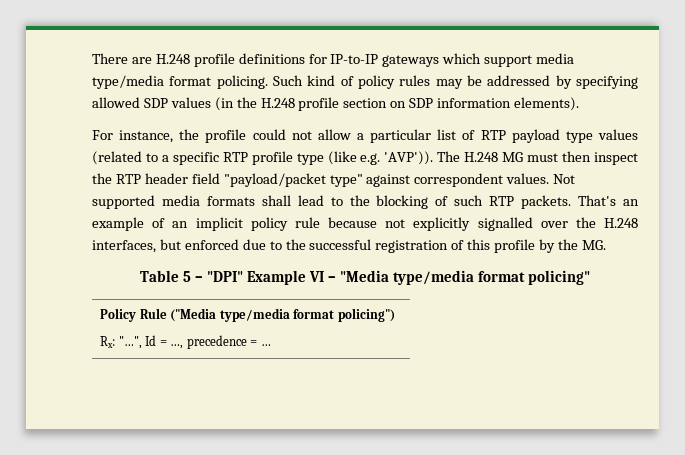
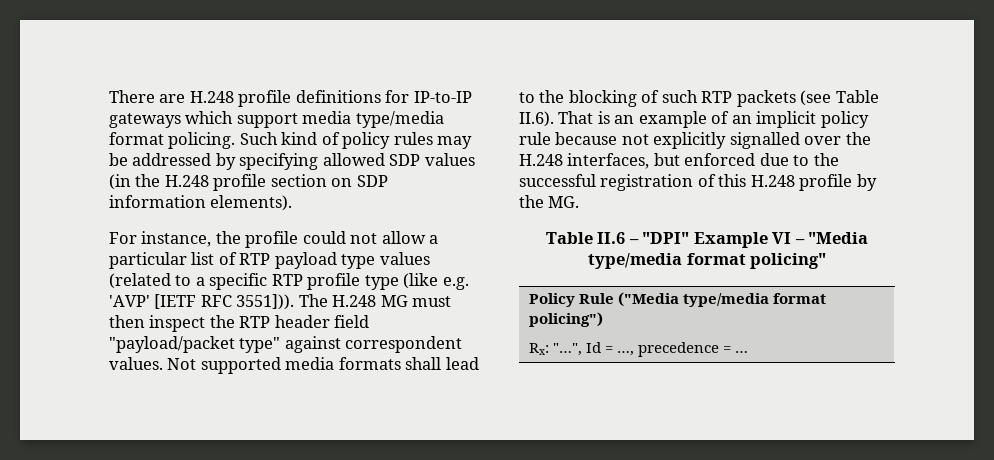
- For instance, the profile could not allow a particular list of RTP payload type values (related to a specific RTP profile type (like e.g. 'AVP')).
+ For instance, the profile could not allow a particular list of RTP payload type values (related to a specific RTP profile type (like e.g. 'AVP' [IETF RFC 3551])).
- Not supported media formats shall lead to the blocking of such RTP packets. That's an example of an implicit policy rule because not explicitly signalled over the H.248 interfaces, but enforced due to the successful registration of this profile by the MG.
+ Not supported media formats shall lead to the blocking of such RTP packets (see Table II.6). That is an example of an implicit policy rule because not explicitly signalled over the H.248 interfaces, but enforced due to the successful registration of this H.248 profile by the MG.
- Table 5 – "DPI" Example VI – "Media type/media format policing"
+ Table II.6 – "DPI" Example VI – "Media type/media format policing"

